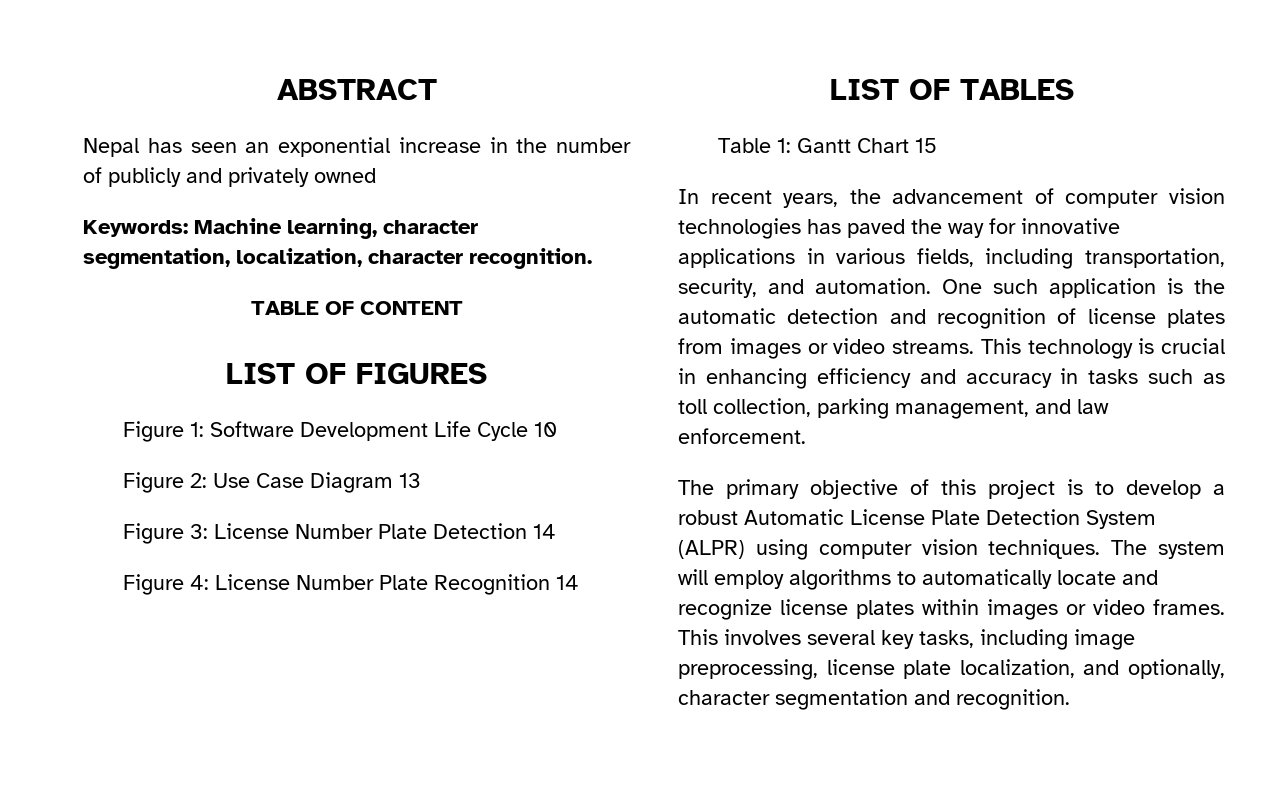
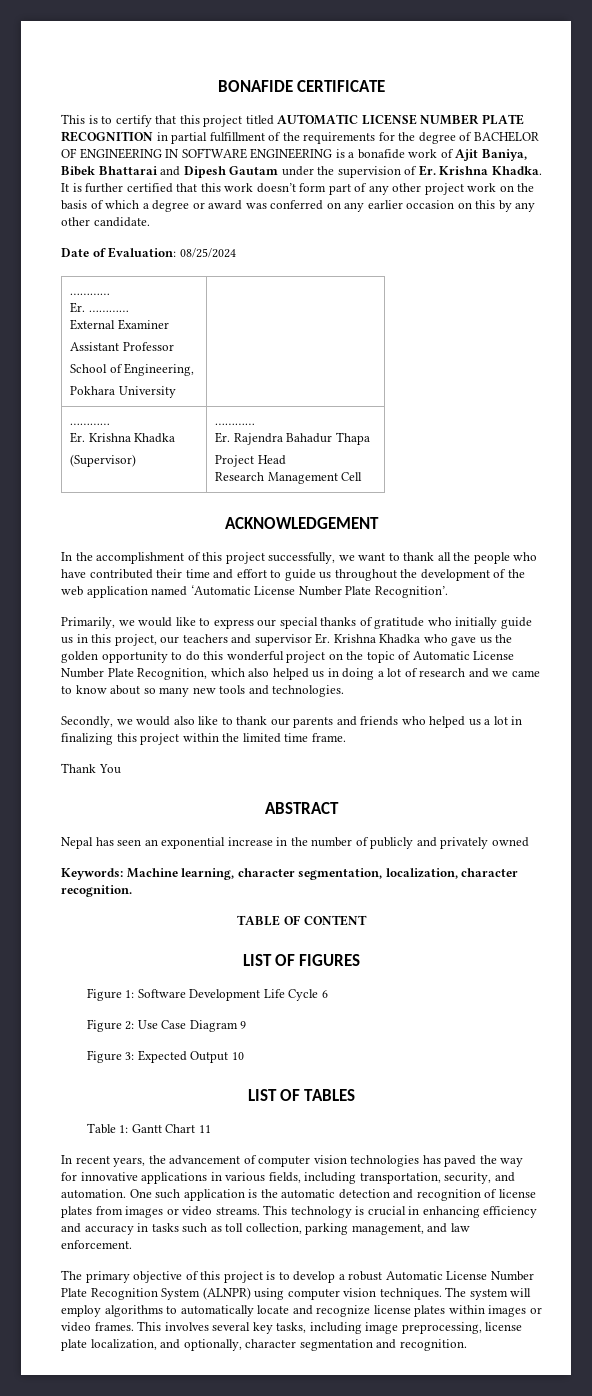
+ BONAFIDE CERTIFICATE
+ This is to certify that this project titled AUTOMATIC LICENSE NUMBER PLATE RECOGNITION in partial fulfillment of the requirements for the degree of BACHELOR OF ENGINEERING IN SOFTWARE ENGINEERING is a bonafide work of Ajit Baniya, Bibek Bhattarai and Dipesh Gautam under the supervision of Er. Krishna Khadka. It is further certified that this work doesn’t form part of any other project work on the basis of which a degree or award was conferred on any earlier occasion on this by any other candidate.
+ Date of Evaluation: 08/25/2024
+ …………
+ Er. …………
+ External Examiner
+ Assistant Professor
+ School of Engineering,
+ Pokhara University |
+ …………
+ Er. Krishna Khadka
+ (Supervisor) | …………
+ Er. Rajendra Bahadur Thapa
+ Project Head
+ Research Management Cell
+ ACKNOWLEDGEMENT
+ In the accomplishment of this project successfully, we want to thank all the people who have contributed their time and effort to guide us throughout the development of the web application named ‘Automatic License Number Plate Recognition’.
+ Primarily, we would like to express our special thanks of gratitude who initially guide us in this project, our teachers and supervisor Er. Krishna Khadka who gave us the golden opportunity to do this wonderful project on the topic of Automatic License Number Plate Recognition, which also helped us in doing a lot of research and we came to know about so many new tools and technologies.
+ Secondly, we would also like to thank our parents and friends who helped us a lot in finalizing this project within the limited time frame.
+ Thank You
- Figure 1: Software Development Life Cycle 10
+ Figure 1: Software Development Life Cycle 6
- Figure 2: Use Case Diagram 13
+ Figure 2: Use Case Diagram 9
- Figure 3: License Number Plate Detection 14
- Figure 4: License Number Plate Recognition 14
+ Figure 3: Expected Output 10
- Table 1: Gantt Chart 15
+ Table 1: Gantt Chart 11
- The primary objective of this project is to develop a robust Automatic License Plate Detection System (ALPR) using computer vision techniques.
+ The primary objective of this project is to develop a robust Automatic License Number Plate Recognition System (ALNPR) using computer vision techniques.

